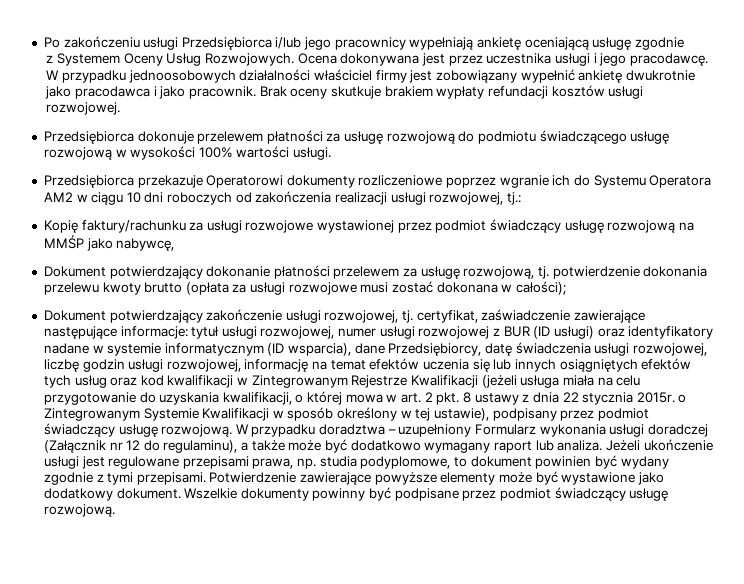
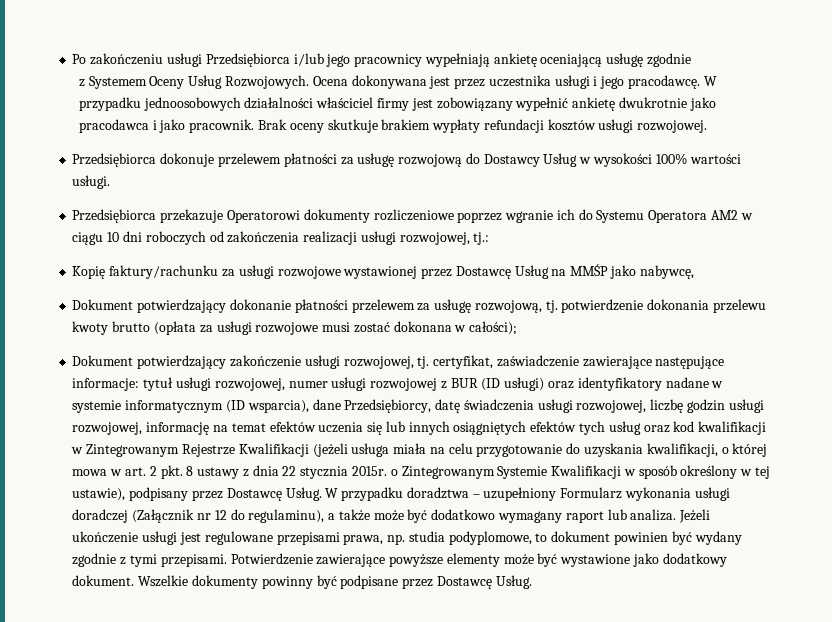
- Przedsiębiorca dokonuje przelewem płatności za usługę rozwojową do podmiotu świadczącego usługę rozwojową w wysokości 100% wartości usługi.
+ Przedsiębiorca dokonuje przelewem płatności za usługę rozwojową do Dostawcy Usług w wysokości 100% wartości usługi.
- Kopię faktury/rachunku za usługi rozwojowe wystawionej przez podmiot świadczący usługę rozwojową na MMŚP jako nabywcę,
+ Kopię faktury/rachunku za usługi rozwojowe wystawionej przez Dostawcę Usług na MMŚP jako nabywcę,
- tytuł usługi rozwojowej, numer usługi rozwojowej z BUR (ID usługi) oraz identyfikatory nadane w systemie informatycznym (ID wsparcia), dane Przedsiębiorcy, datę świadczenia usługi rozwojowej, liczbę godzin usługi rozwojowej, informację na temat efektów uczenia się lub innych osiągniętych efektów tych usług oraz kod kwalifikacji w Zintegrowanym Rejestrze Kwalifikacji (jeżeli usługa miała na celu przygotowanie do uzyskania kwalifikacji, o której mowa w art. 2 pkt. 8 ustawy z dnia 22 stycznia 2015r. o Zintegrowanym Systemie Kwalifikacji w sposób określony w tej ustawie), podpisany przez podmiot świadczący usługę rozwojową.
+ tytuł usługi rozwojowej, numer usługi rozwojowej z BUR (ID usługi) oraz identyfikatory nadane w systemie informatycznym (ID wsparcia), dane Przedsiębiorcy, datę świadczenia usługi rozwojowej, liczbę godzin usługi rozwojowej, informację na temat efektów uczenia się lub innych osiągniętych efektów tych usług oraz kod kwalifikacji w Zintegrowanym Rejestrze Kwalifikacji (jeżeli usługa miała na celu przygotowanie do uzyskania kwalifikacji, o której mowa w art. 2 pkt. 8 ustawy z dnia 22 stycznia 2015r. o Zintegrowanym Systemie Kwalifikacji w sposób określony w tej ustawie), podpisany przez Dostawcę Usług.
- Wszelkie dokumenty powinny być podpisane przez podmiot świadczący usługę rozwojową.
+ Wszelkie dokumenty powinny być podpisane przez Dostawcę Usług.

